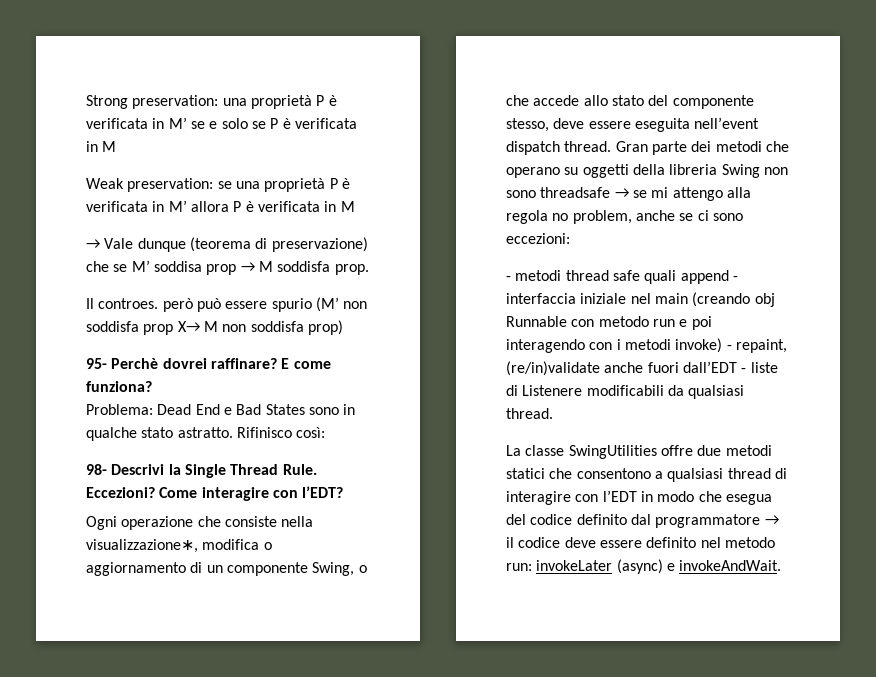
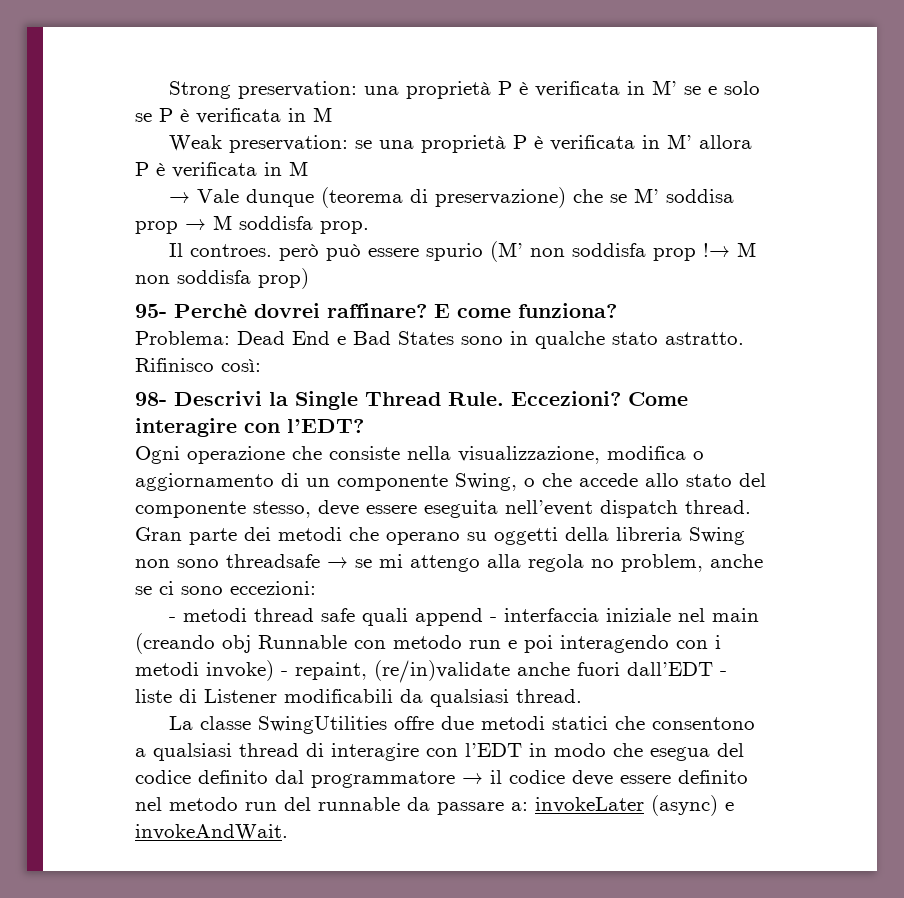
- Il controes. però può essere spurio (M’ non soddisfa prop X→ M non soddisfa prop)
+ Il controes. però può essere spurio (M’ non soddisfa prop !→ M non soddisfa prop)
- Ogni operazione che consiste nella visualizzazione∗, modifica o aggiornamento di un componente Swing, o che accede allo stato del componente stesso, deve essere eseguita nell’event dispatch thread.
+ Ogni operazione che consiste nella visualizzazione, modifica o aggiornamento di un componente Swing, o che accede allo stato del componente stesso, deve essere eseguita nell’event dispatch thread.
- - metodi thread safe quali append - interfaccia iniziale nel main (creando obj Runnable con metodo run e poi interagendo con i metodi invoke) - repaint, (re/in)validate anche fuori dall’EDT - liste di Listenere modificabili da qualsiasi thread.
+ - metodi thread safe quali append - interfaccia iniziale nel main (creando obj Runnable con metodo run e poi interagendo con i metodi invoke) - repaint, (re/in)validate anche fuori dall’EDT - liste di Listener modificabili da qualsiasi thread.
- La classe SwingUtilities offre due metodi statici che consentono a qualsiasi thread di interagire con l’EDT in modo che esegua del codice definito dal programmatore → il codice deve essere definito nel metodo run: invokeLater (async) e invokeAndWait.
+ La classe SwingUtilities offre due metodi statici che consentono a qualsiasi thread di interagire con l’EDT in modo che esegua del codice definito dal programmatore → il codice deve essere definito nel metodo run del runnable da passare a: invokeLater (async) e invokeAndWait.

